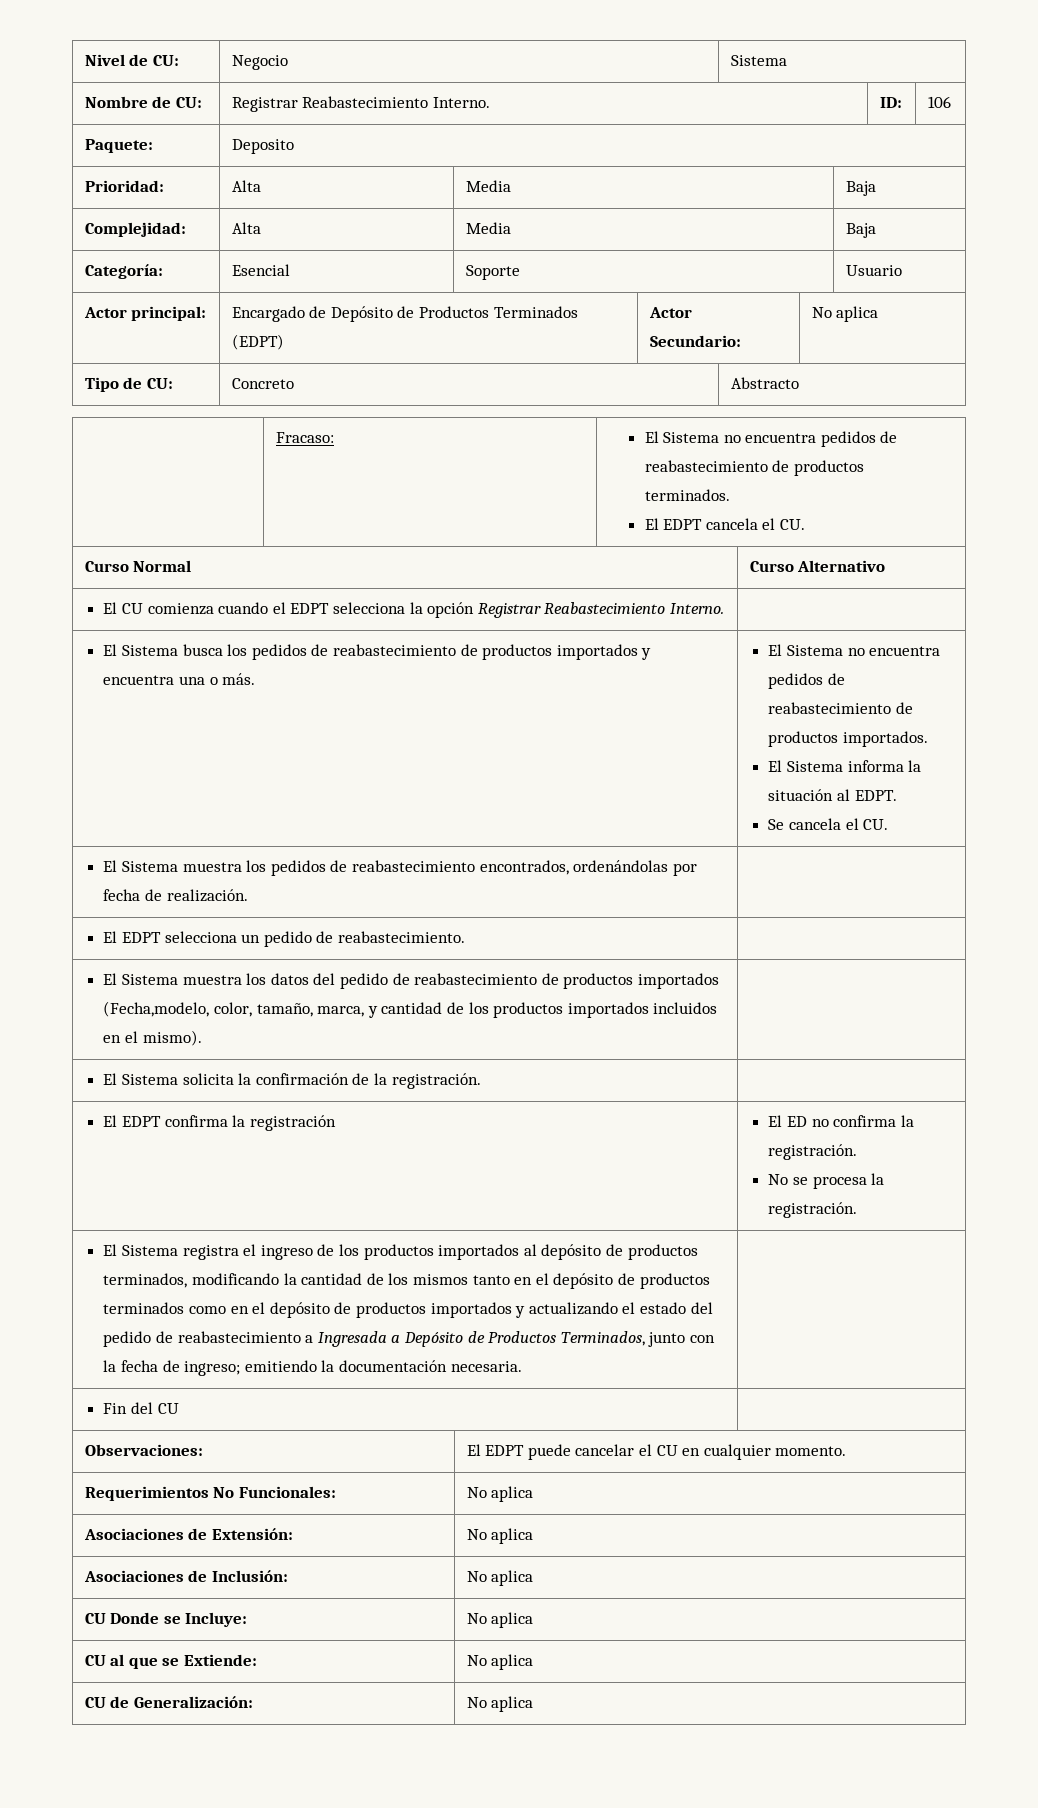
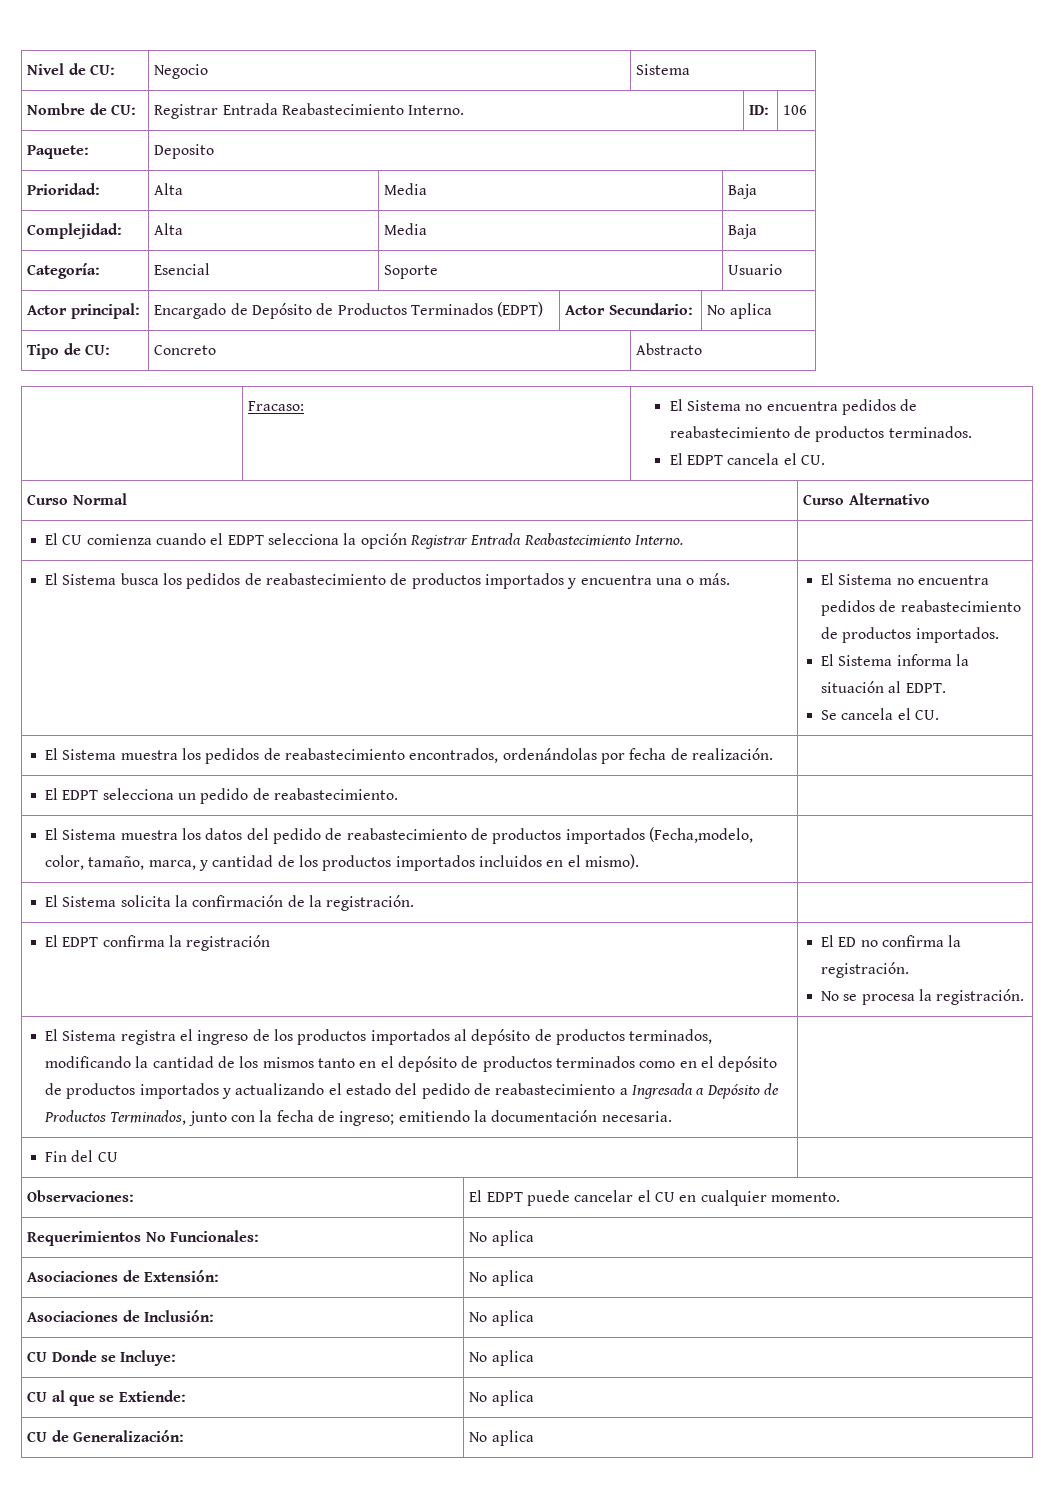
- Nombre de CU: | Registrar Reabastecimiento Interno. | ID: | 106
+ Nombre de CU: | Registrar Entrada Reabastecimiento Interno. | ID: | 106
- El CU comienza cuando el EDPT selecciona la opción Registrar Reabastecimiento Interno. |
+ El CU comienza cuando el EDPT selecciona la opción Registrar Entrada Reabastecimiento Interno. |

